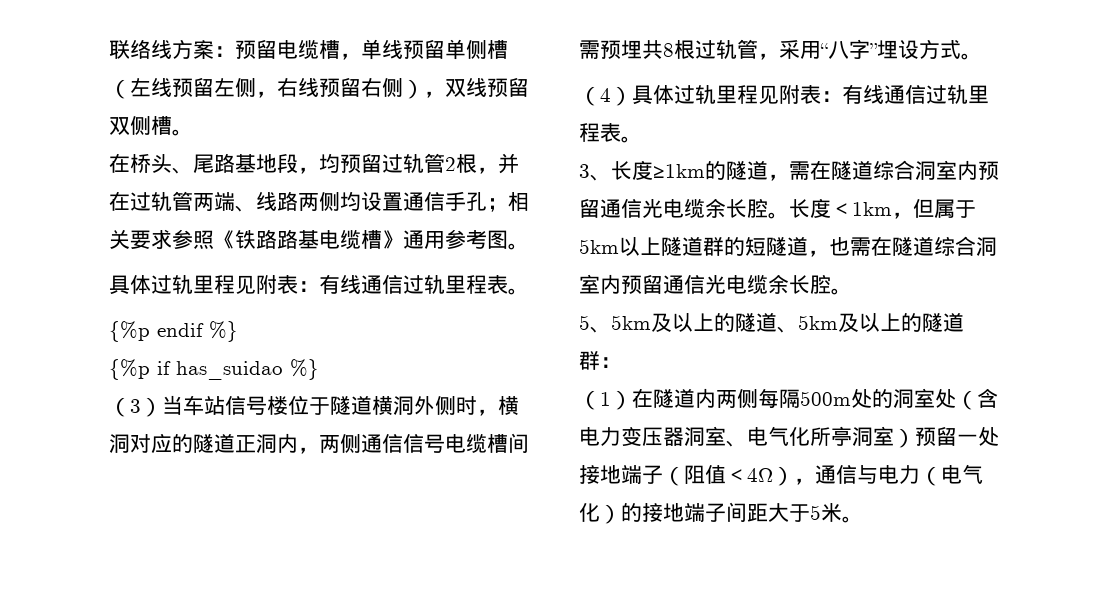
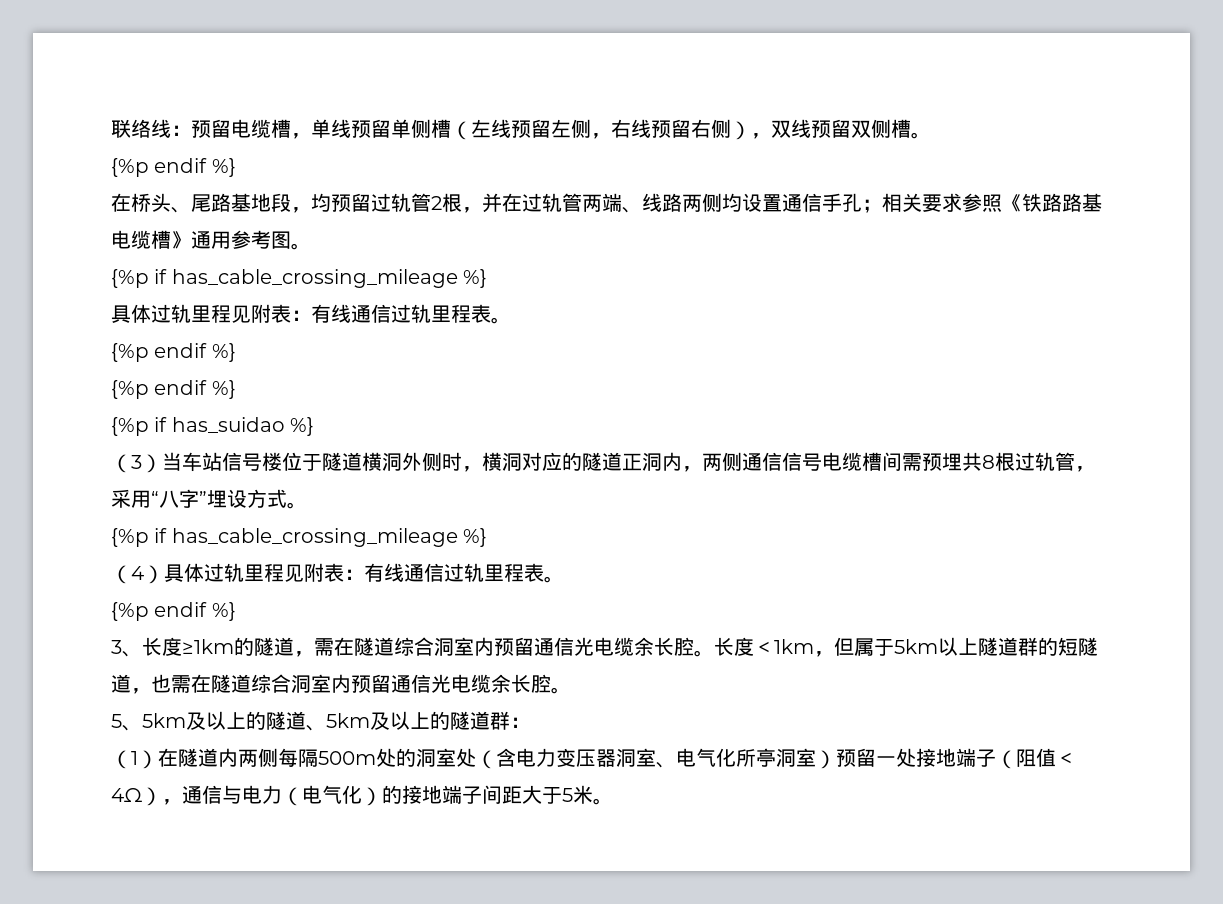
- 联络线方案：预留电缆槽，单线预留单侧槽（左线预留左侧，右线预留右侧），双线预留双侧槽。
+ 联络线：预留电缆槽，单线预留单侧槽（左线预留左侧，右线预留右侧），双线预留双侧槽。
+ {%p endif %}
  在桥头、尾路基地段，均预留过轨管2根，并在过轨管两端、线路两侧均设置通信手孔；相关要求参照《铁路路基电缆槽》通用参考图。
+ {%p if has_cable_crossing_mileage %}
  具体过轨里程见附表：有线通信过轨里程表。
+ {%p endif %}
  （3）当车站信号楼位于隧道横洞外侧时，横洞对应的隧道正洞内，两侧通信信号电缆槽间需预埋共8根过轨管，采用“八字”埋设方式。
+ {%p if has_cable_crossing_mileage %}
  （4）具体过轨里程见附表：有线通信过轨里程表。
+ {%p endif %}

